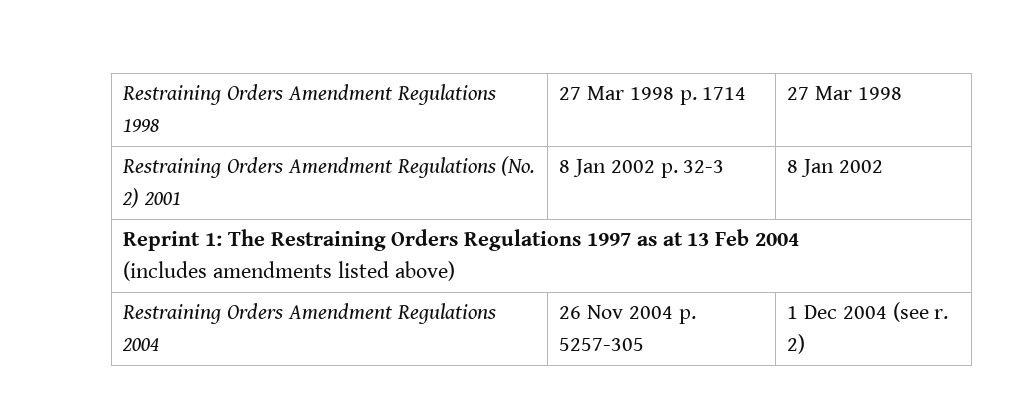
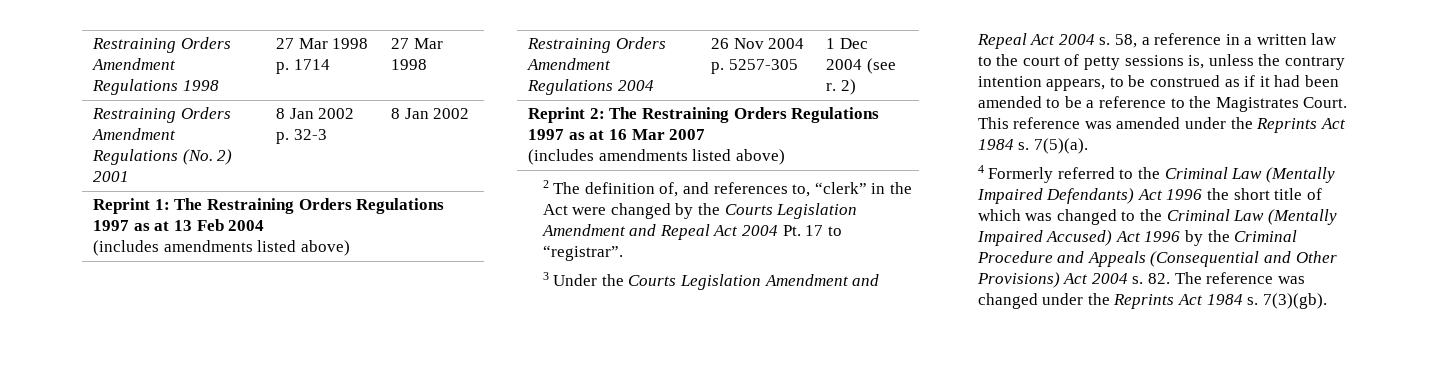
+ Reprint 2: The Restraining Orders Regulations 1997 as at 16 Mar 2007
+ (includes amendments listed above)
+ 2 The definition of, and references to, “clerk” in the Act were changed by the Courts Legislation Amendment and Repeal Act 2004 Pt. 17 to “registrar”.
+ 3 Under the Courts Legislation Amendment and Repeal Act 2004 s. 58, a reference in a written law to the court of petty sessions is, unless the contrary intention appears, to be construed as if it had been amended to be a reference to the Magistrates Court. This reference was amended under the Reprints Act 1984 s. 7(5)(a).
+ 4 Formerly referred to the Criminal Law (Mentally Impaired Defendants) Act 1996 the short title of which was changed to the Criminal Law (Mentally Impaired Accused) Act 1996 by the Criminal Procedure and Appeals (Consequential and Other Provisions) Act 2004 s. 82. The reference was changed under the Reprints Act 1984 s. 7(3)(gb).

